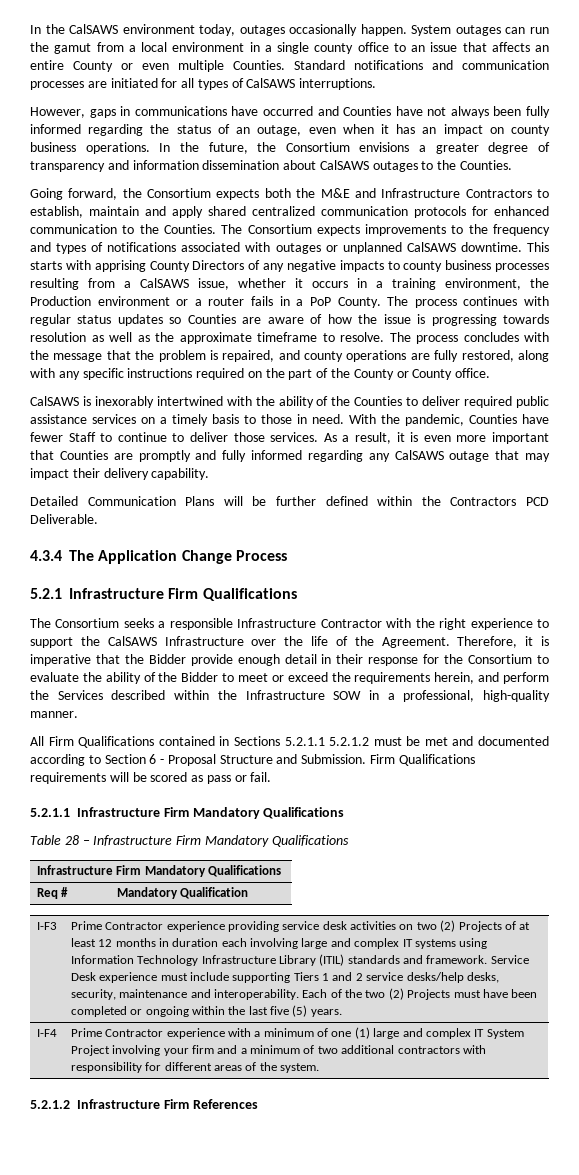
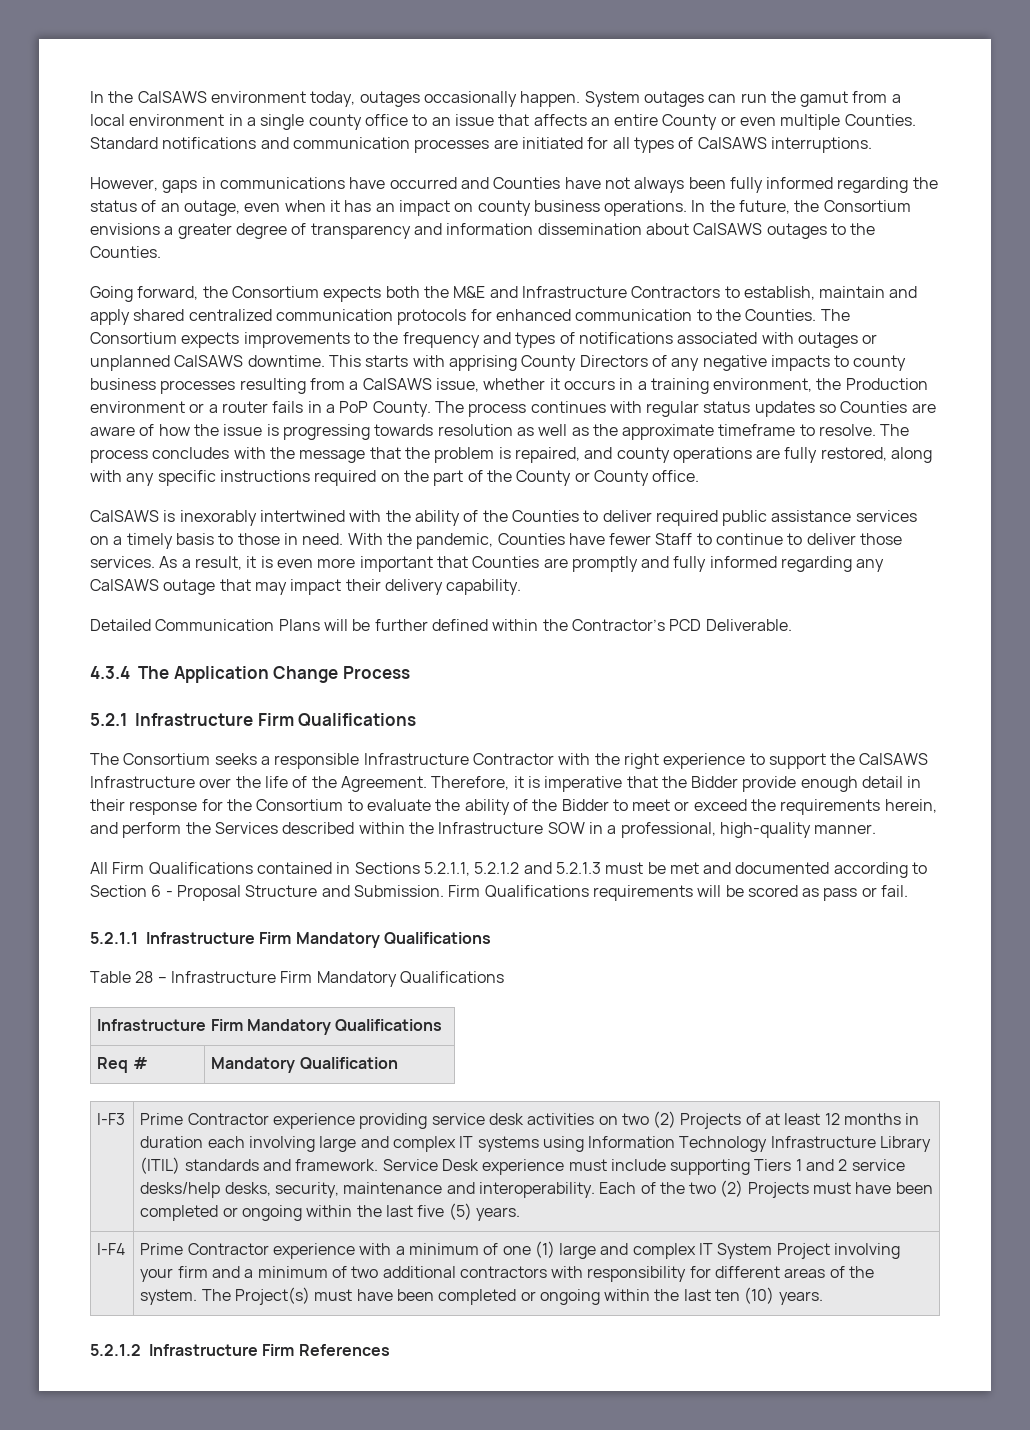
- Detailed Communication Plans will be further defined within the Contractors PCD Deliverable.
+ Detailed Communication Plans will be further defined within the Contractor’s PCD Deliverable.
- All Firm Qualifications contained in Sections 5.2.1.1 5.2.1.2 must be met and documented according to Section 6 - Proposal Structure and Submission.
+ All Firm Qualifications contained in Sections 5.2.1.1, 5.2.1.2 and 5.2.1.3 must be met and documented according to Section 6 - Proposal Structure and Submission.
+ The Project(s) must have been completed or ongoing within the last ten (10) years.

